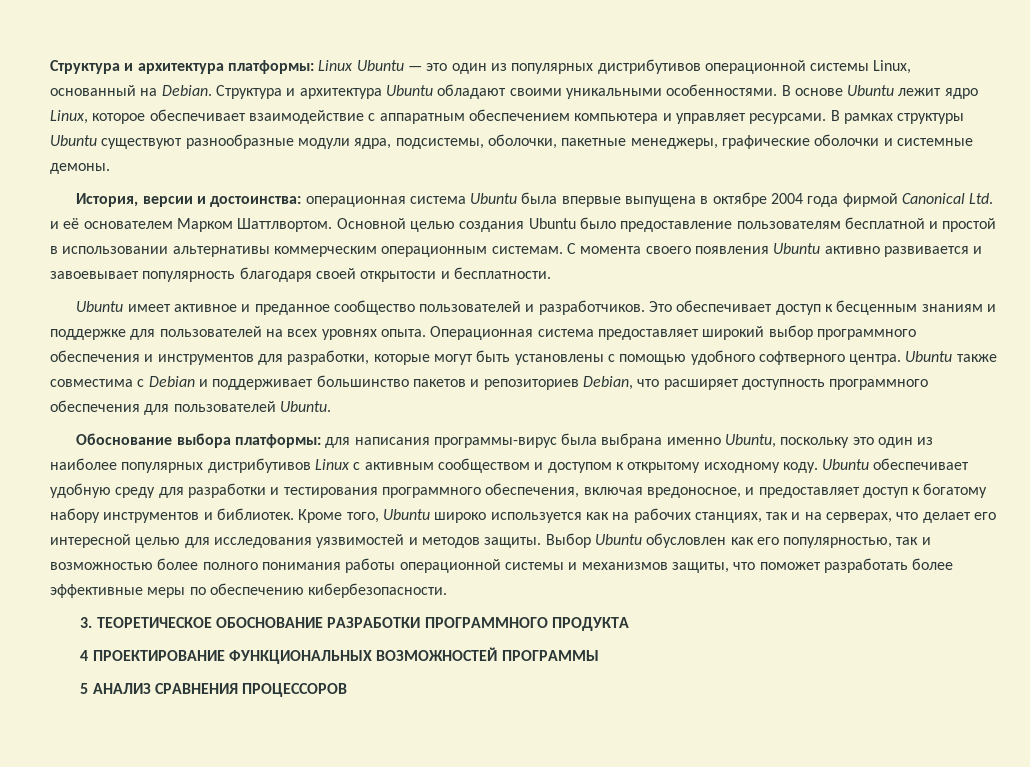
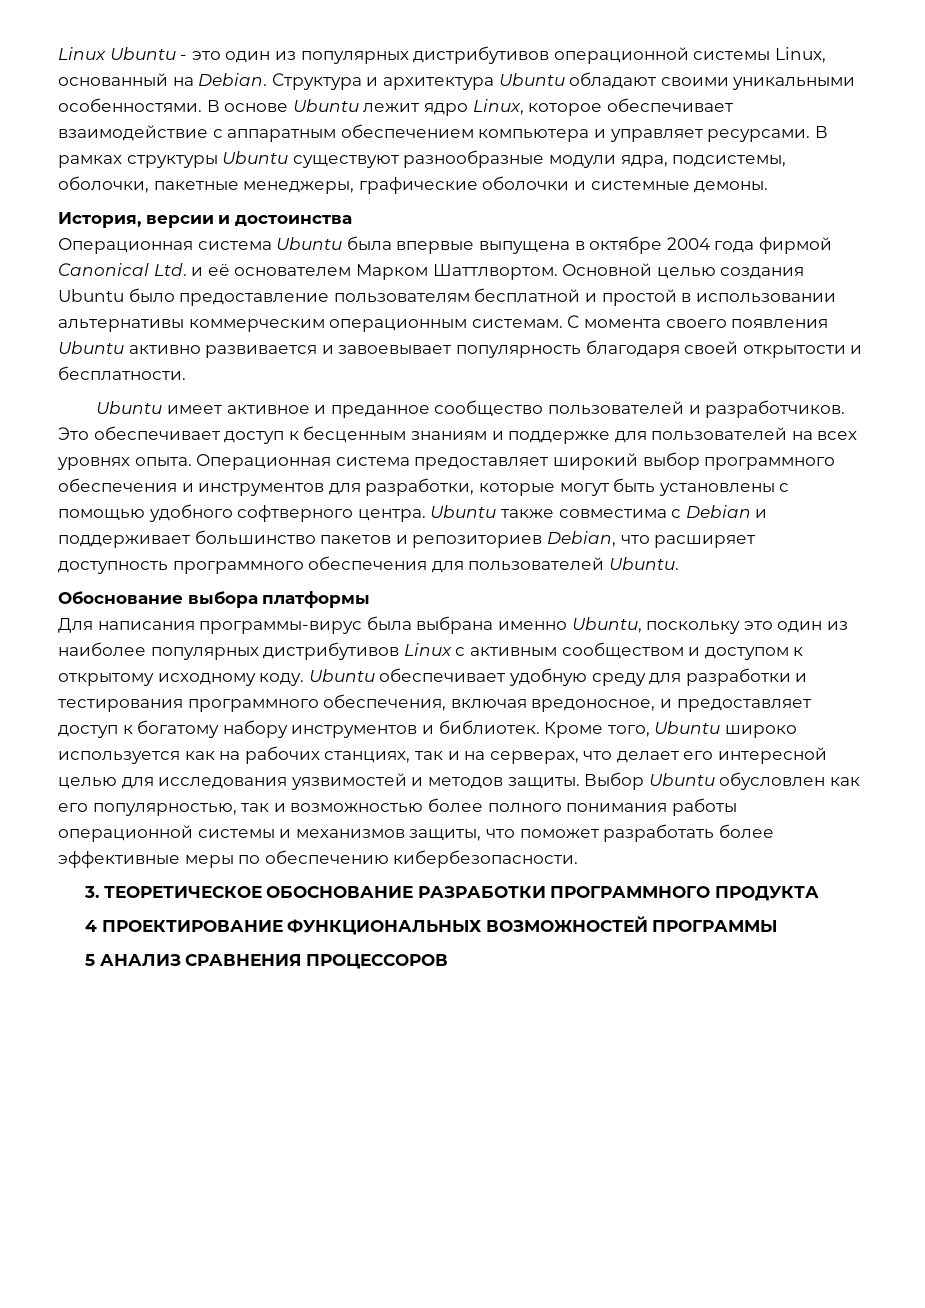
- Структура и архитектура платформы: Linux Ubuntu — это один из популярных дистрибутивов операционной системы Linux, основанный на Debian.
+ Linux Ubuntu - это один из популярных дистрибутивов операционной системы Linux, основанный на Debian.
- История, версии и достоинства: операционная система Ubuntu была впервые выпущена в октябре 2004 года фирмой Canonical Ltd. и её основателем Марком Шаттлвортом.
+ История, версии и достоинства
+ Операционная система Ubuntu была впервые выпущена в октябре 2004 года фирмой Canonical Ltd. и её основателем Марком Шаттлвортом.
- Обоснование выбора платформы: для написания программы-вирус была выбрана именно Ubuntu, поскольку это один из наиболее популярных дистрибутивов Linux с активным сообществом и доступом к открытому исходному коду.
+ Обоснование выбора платформы
+ Для написания программы-вирус была выбрана именно Ubuntu, поскольку это один из наиболее популярных дистрибутивов Linux с активным сообществом и доступом к открытому исходному коду.

